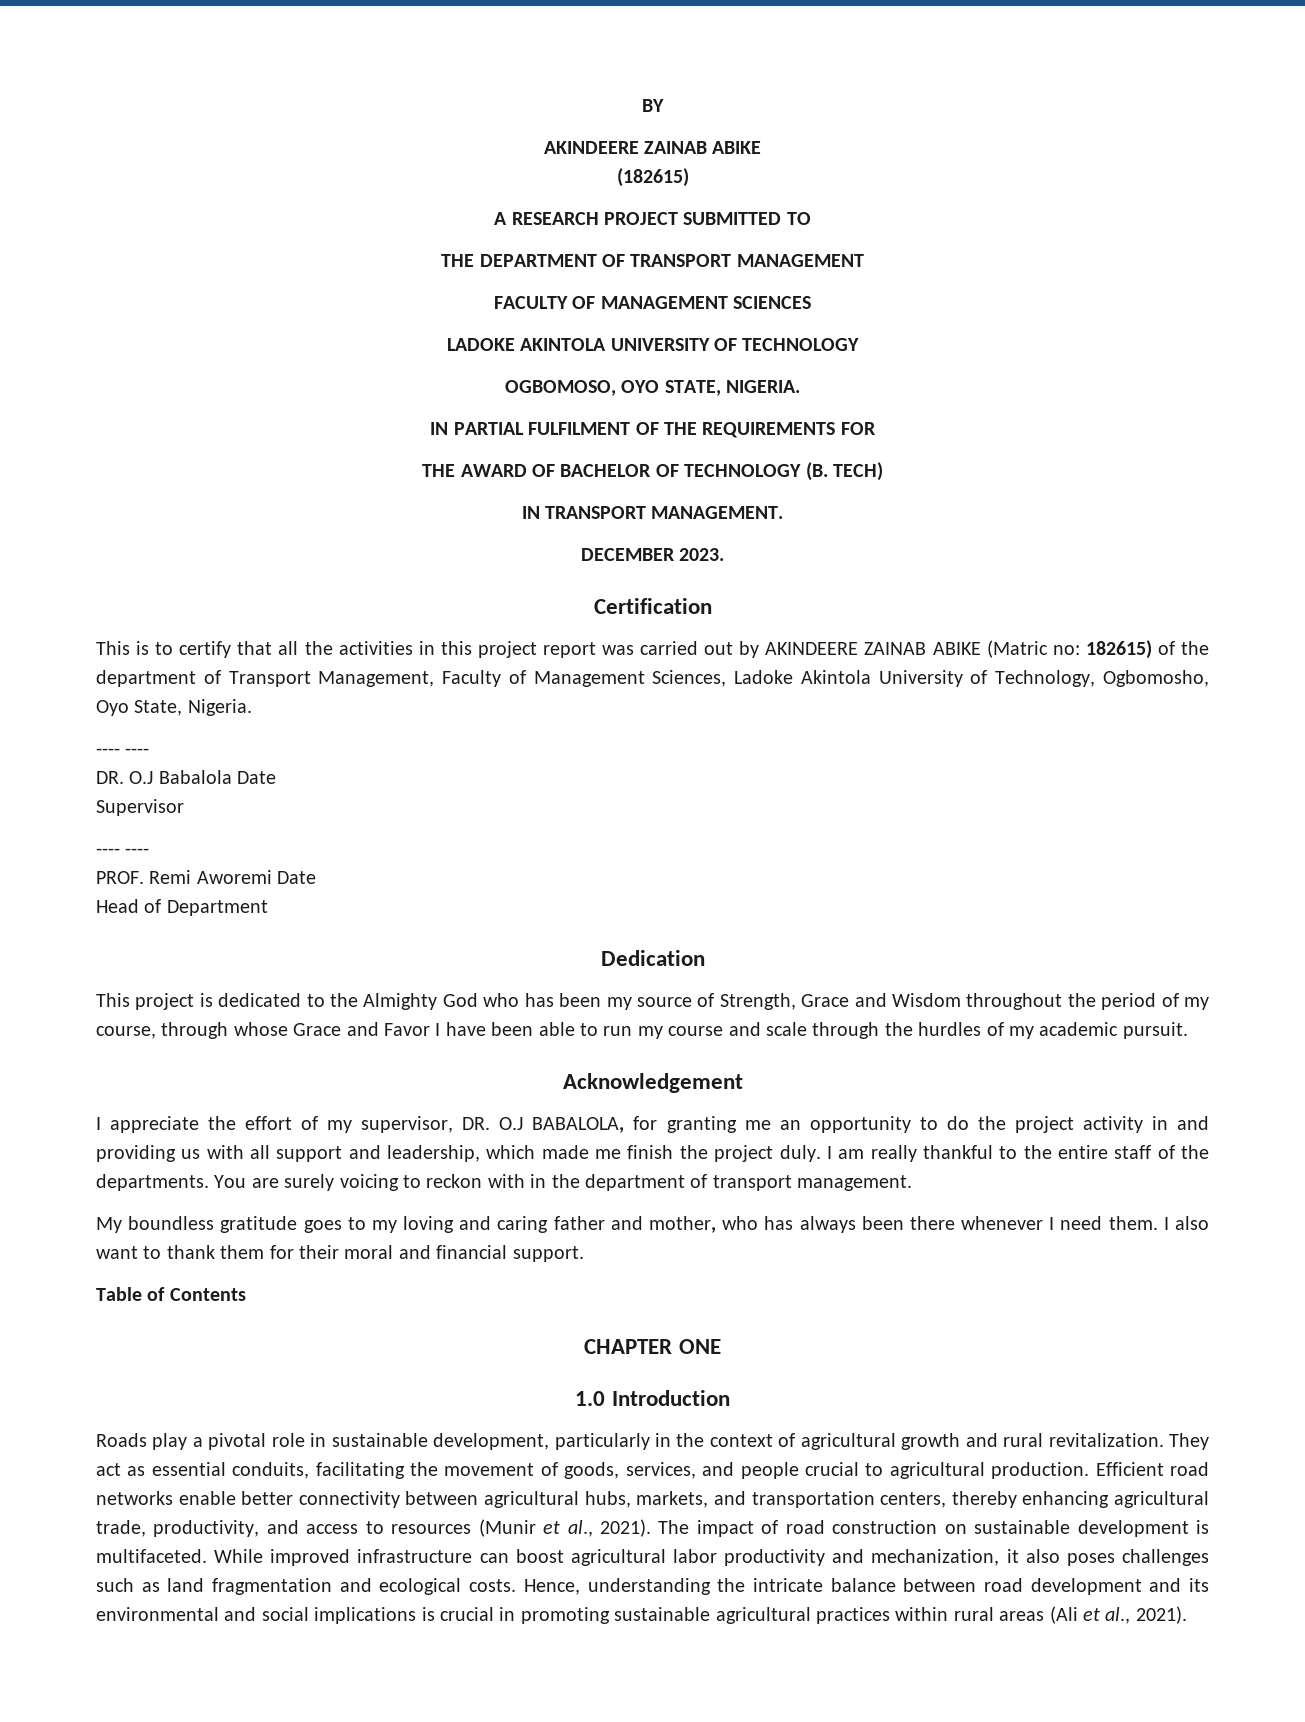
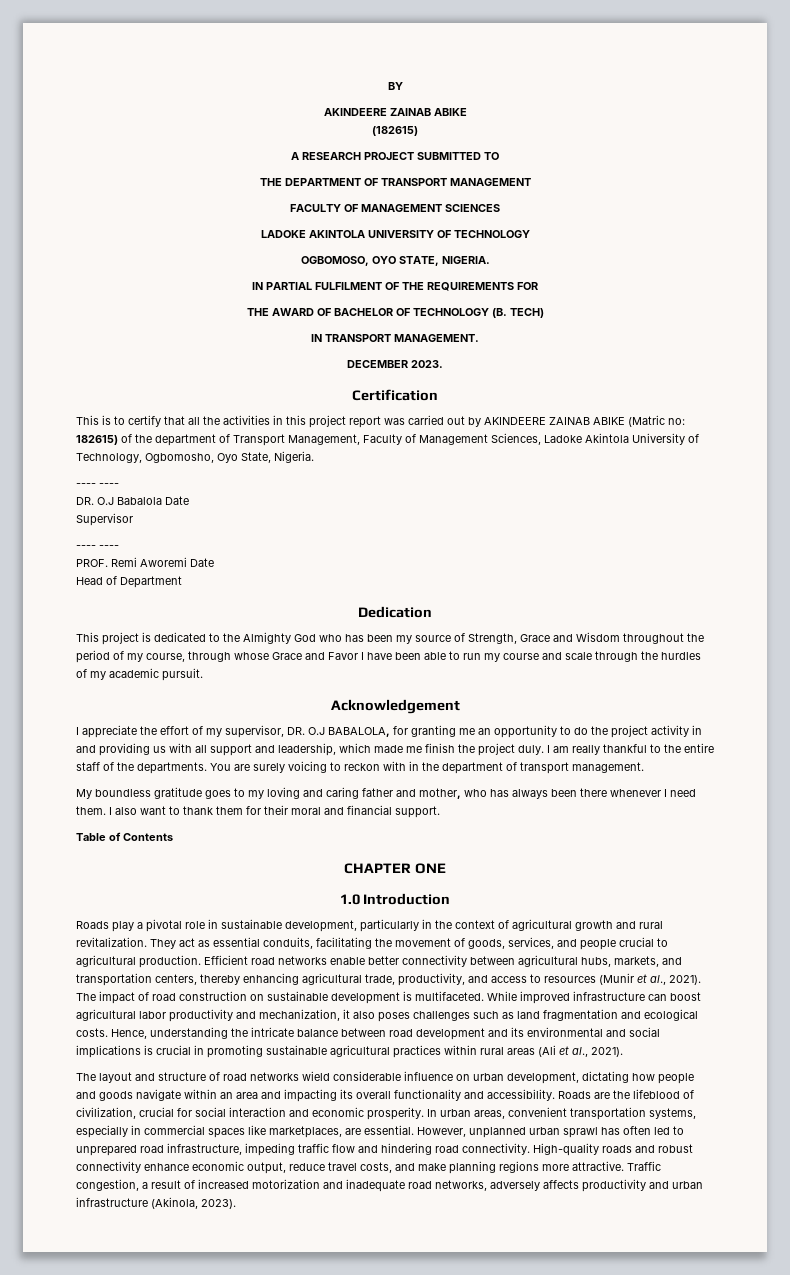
+ The layout and structure of road networks wield considerable influence on urban development, dictating how people and goods navigate within an area and impacting its overall functionality and accessibility. Roads are the lifeblood of civilization, crucial for social interaction and economic prosperity. In urban areas, convenient transportation systems, especially in commercial spaces like marketplaces, are essential. However, unplanned urban sprawl has often led to unprepared road infrastructure, impeding traffic flow and hindering road connectivity. High-quality roads and robust connectivity enhance economic output, reduce travel costs, and make planning regions more attractive. Traffic congestion, a result of increased motorization and inadequate road networks, adversely affects productivity and urban infrastructure (Akinola, 2023).

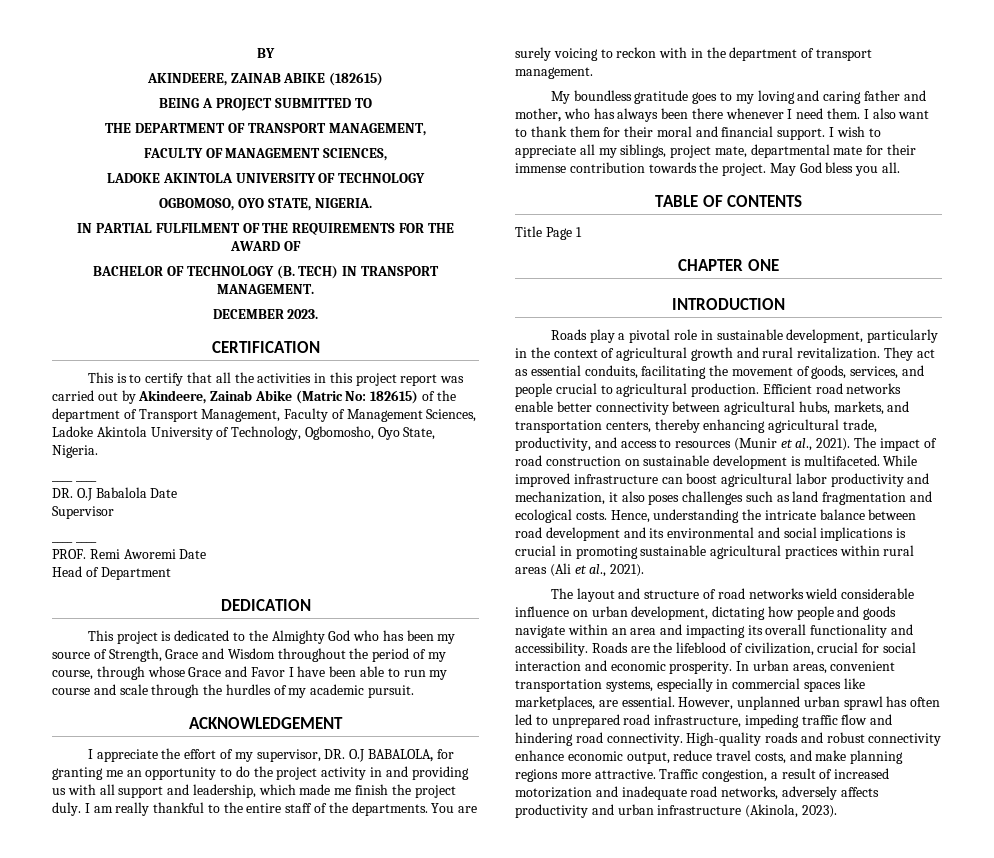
  BY
- AKINDEERE ZAINAB ABIKE
- (182615)
+ AKINDEERE, ZAINAB ABIKE (182615)
- A RESEARCH PROJECT SUBMITTED TO
+ BEING A PROJECT SUBMITTED TO
- THE DEPARTMENT OF TRANSPORT MANAGEMENT
+ THE DEPARTMENT OF TRANSPORT MANAGEMENT,
- FACULTY OF MANAGEMENT SCIENCES
+ FACULTY OF MANAGEMENT SCIENCES,
- IN PARTIAL FULFILMENT OF THE REQUIREMENTS FOR
- THE AWARD OF BACHELOR OF TECHNOLOGY (B. TECH)
- IN TRANSPORT MANAGEMENT.
+ IN PARTIAL FULFILMENT OF THE REQUIREMENTS FOR THE AWARD OF
+ BACHELOR OF TECHNOLOGY (B. TECH) IN TRANSPORT MANAGEMENT.
- Certification
+ CERTIFICATION
- This is to certify that all the activities in this project report was carried out by AKINDEERE ZAINAB ABIKE (Matric no: 182615) of the department of Transport Management, Faculty of Management Sciences, Ladoke Akintola University of Technology, Ogbomosho, Oyo State, Nigeria.
- ---- ----
+ This is to certify that all the activities in this project report was carried out by Akindeere, Zainab Abike (Matric No: 182615) of the department of Transport Management, Faculty of Management Sciences, Ladoke Akintola University of Technology, Ogbomosho, Oyo State, Nigeria.
+ ____ ____
  Supervisor
- ---- ----
+ ____ ____
- Dedication
+ DEDICATION
- Acknowledgement
+ ACKNOWLEDGEMENT
- I also want to thank them for their moral and financial support.
- Table of Contents
+ I also want to thank them for their moral and financial support. I wish to appreciate all my siblings, project mate, departmental mate for their immense contribution towards the project. May God bless you all.
+ TABLE OF CONTENTS
+ Title Page 1
- 1.0 Introduction
+ INTRODUCTION

